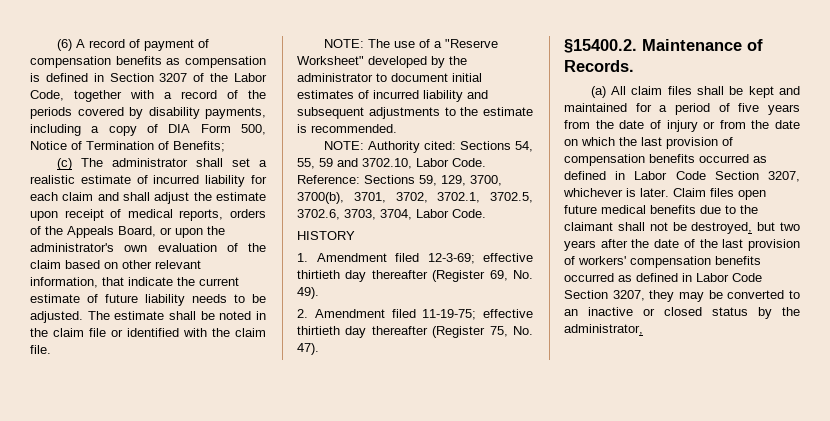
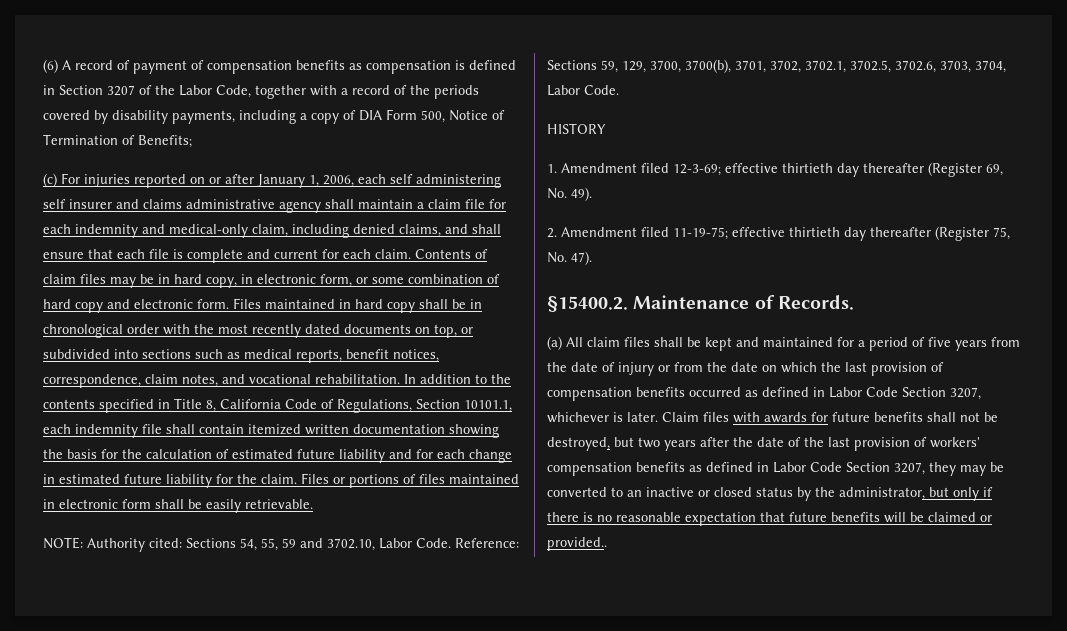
- (c) The administrator shall set a realistic estimate of incurred liability for each claim and shall adjust the estimate upon receipt of medical reports, orders of the Appeals Board, or upon the administrator's own evaluation of the claim based on other relevant information, that indicate the current estimate of future liability needs to be adjusted. The estimate shall be noted in the claim file or identified with the claim file.
- NOTE: The use of a "Reserve Worksheet" developed by the administrator to document initial estimates of incurred liability and subsequent adjustments to the estimate is recommended.
+ (c) For injuries reported on or after January 1, 2006, each self administering self insurer and claims administrative agency shall maintain a claim file for each indemnity and medical-only claim, including denied claims, and shall ensure that each file is complete and current for each claim. Contents of claim files may be in hard copy, in electronic form, or some combination of hard copy and electronic form. Files maintained in hard copy shall be in chronological order with the most recently dated documents on top, or subdivided into sections such as medical reports, benefit notices, correspondence, claim notes, and vocational rehabilitation. In addition to the contents specified in Title 8, California Code of Regulations, Section 10101.1, each indemnity file shall contain itemized written documentation showing the basis for the calculation of estimated future liability and for each change in estimated future liability for the claim. Files or portions of files maintained in electronic form shall be easily retrievable.
- Claim files open future medical benefits due to the claimant shall not be destroyed, but two years after the date of the last provision of workers' compensation benefits occurred as defined in Labor Code Section 3207, they may be converted to an inactive or closed status by the administrator,
+ Claim files with awards for future benefits shall not be destroyed, but two years after the date of the last provision of workers' compensation benefits as defined in Labor Code Section 3207, they may be converted to an inactive or closed status by the administrator, but only if there is no reasonable expectation that future benefits will be claimed or provided..

